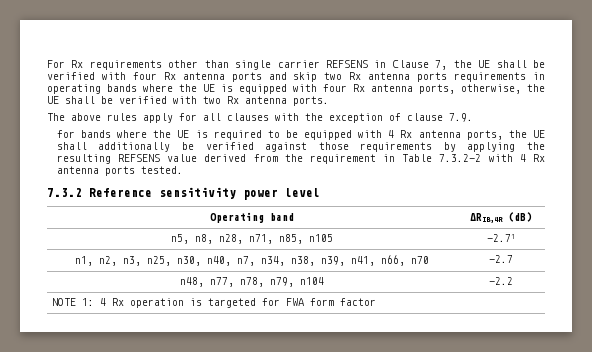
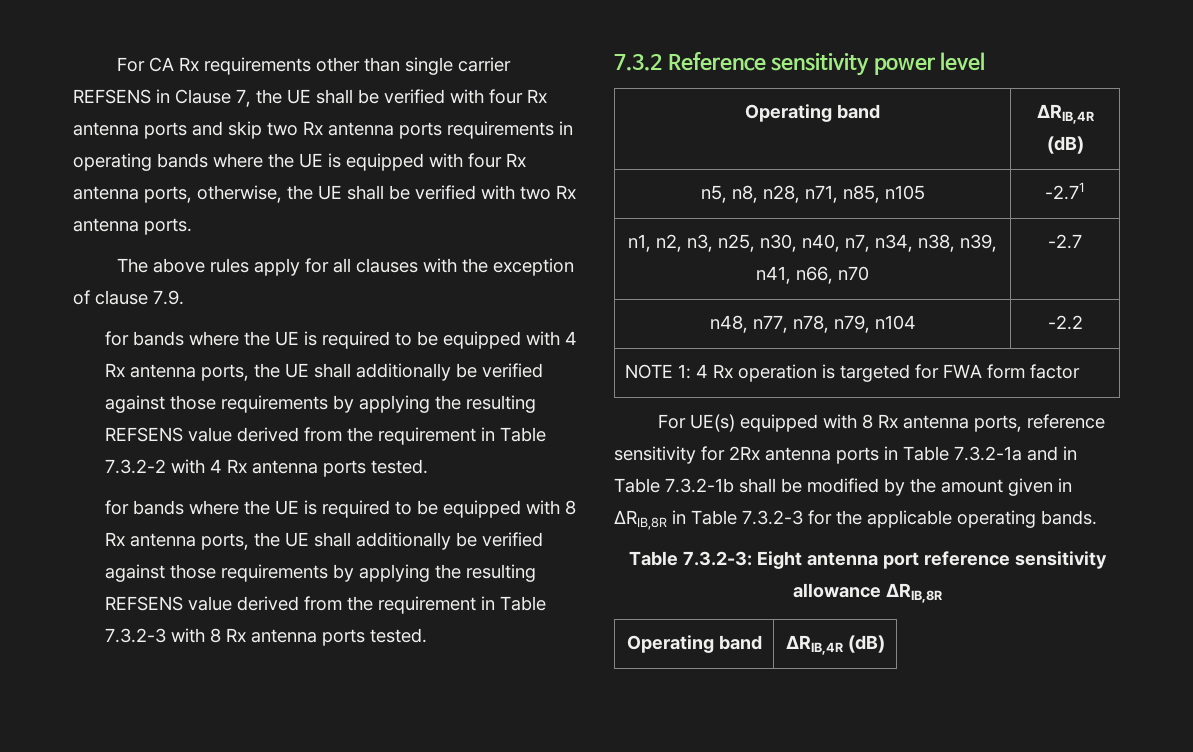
- For Rx requirements other than single carrier REFSENS in Clause 7, the UE shall be verified with four Rx antenna ports and skip two Rx antenna ports requirements in operating bands where the UE is equipped with four Rx antenna ports, otherwise, the UE shall be verified with two Rx antenna ports.
+ For CA Rx requirements other than single carrier REFSENS in Clause 7, the UE shall be verified with four Rx antenna ports and skip two Rx antenna ports requirements in operating bands where the UE is equipped with four Rx antenna ports, otherwise, the UE shall be verified with two Rx antenna ports.
+ for bands where the UE is required to be equipped with 8 Rx antenna ports, the UE shall additionally be verified against those requirements by applying the resulting REFSENS value derived from the requirement in Table 7.3.2-3 with 8 Rx antenna ports tested.
+ For UE(s) equipped with 8 Rx antenna ports, reference sensitivity for 2Rx antenna ports in Table 7.3.2-1a and in Table 7.3.2-1b shall be modified by the amount given in ΔRIB,8R in Table 7.3.2-3 for the applicable operating bands.
+ Table 7.3.2-3: Eight antenna port reference sensitivity allowance ΔRIB,8R
+ Operating band | ΔRIB,4R (dB)

